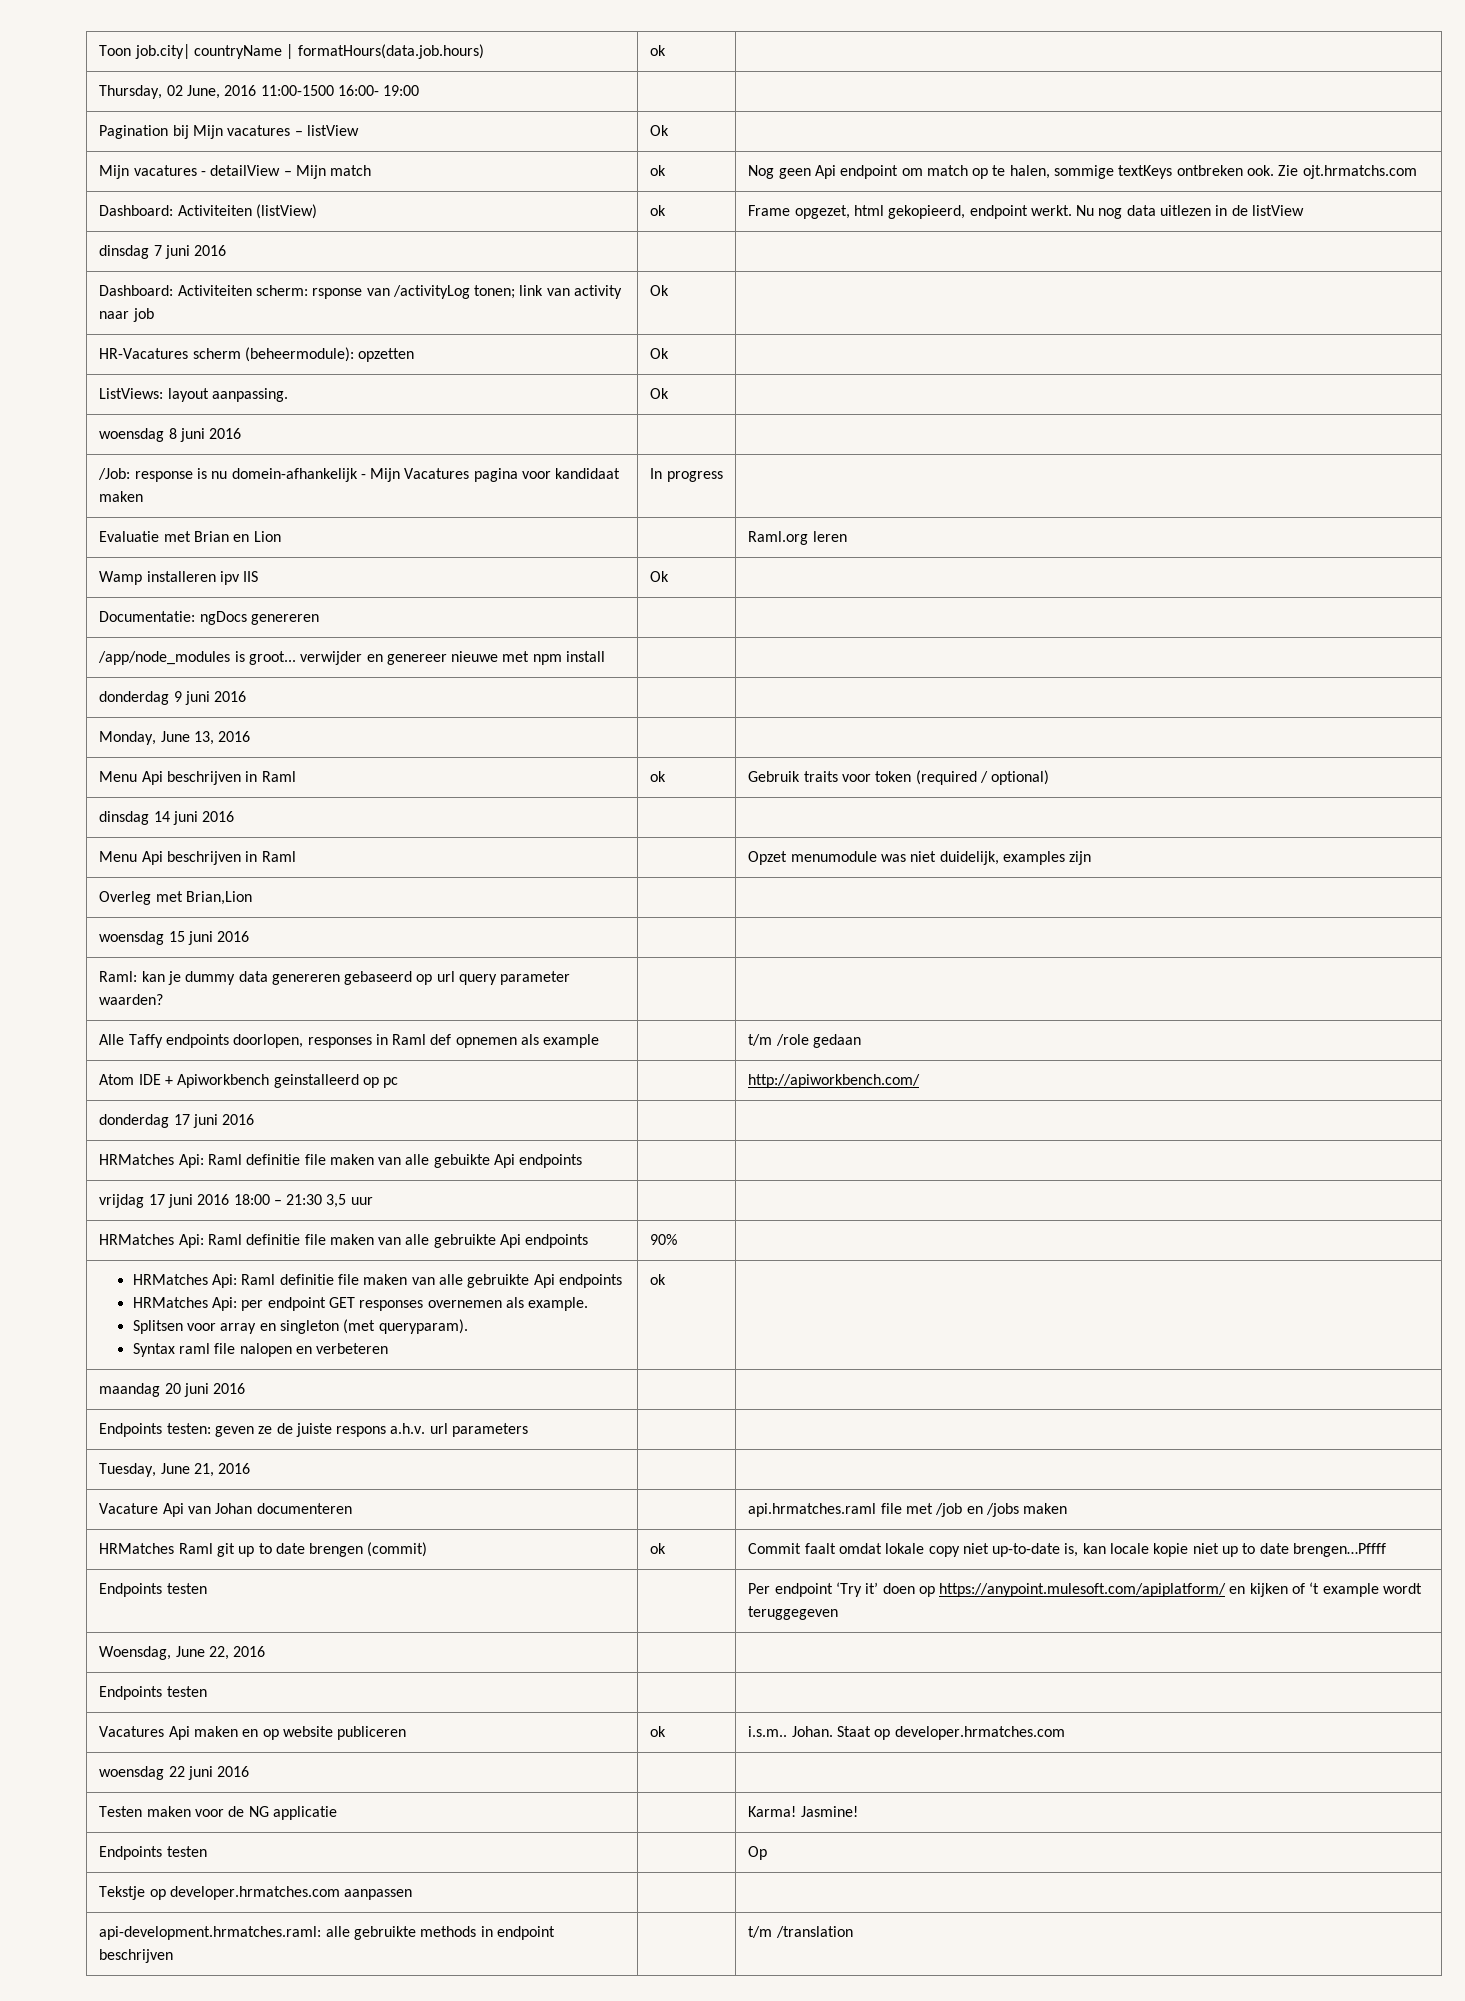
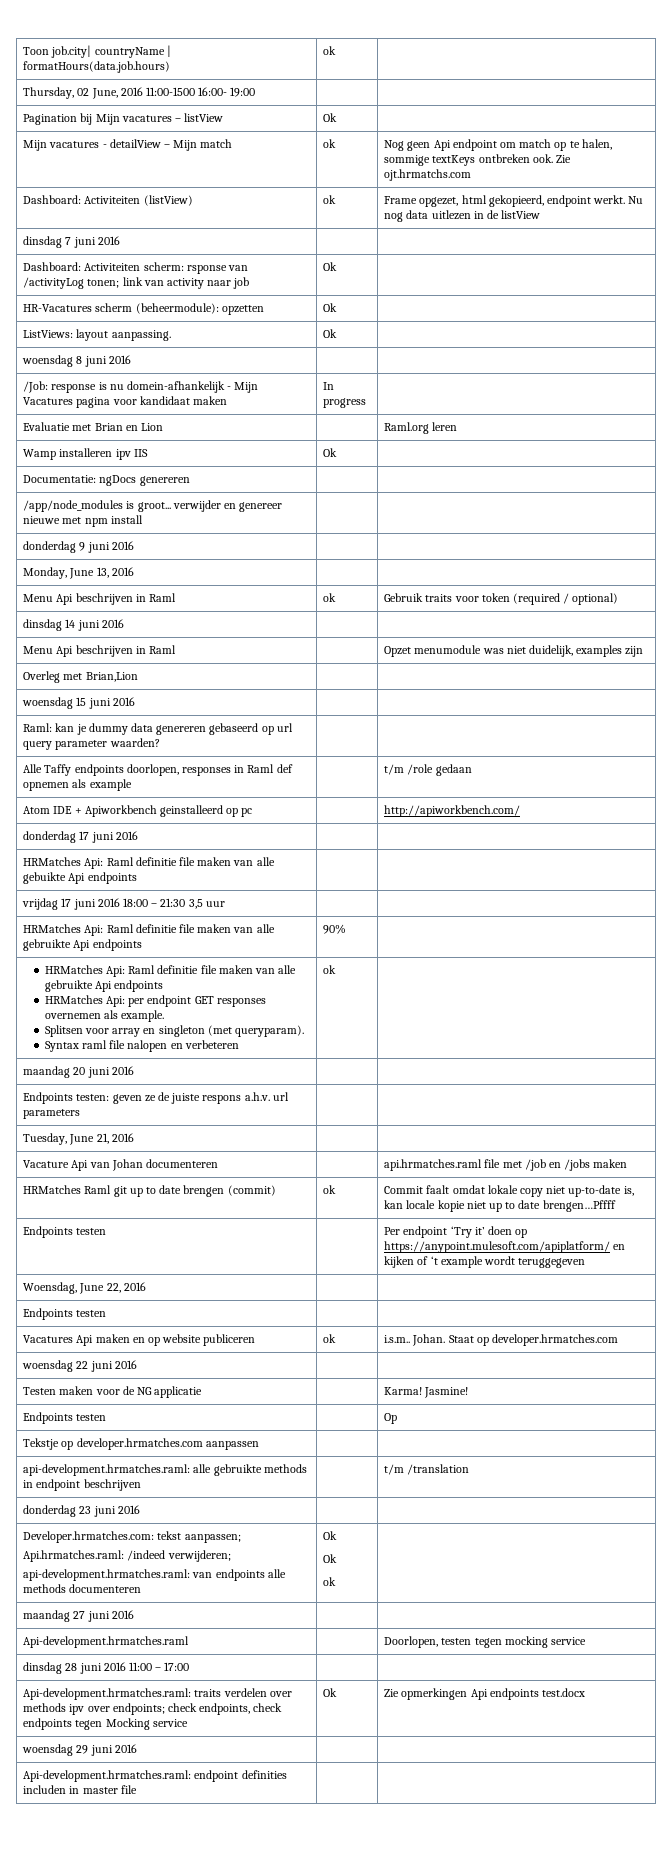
+ donderdag 23 juni 2016 | |
+ Developer.hrmatches.com: tekst aanpassen;
+ Api.hrmatches.raml: /indeed verwijderen;
+ api-development.hrmatches.raml: van endpoints alle methods documenteren | Ok
+ Ok
+ ok |
+ maandag 27 juni 2016 | |
+ Api-development.hrmatches.raml | | Doorlopen, testen tegen mocking service
+ dinsdag 28 juni 2016 11:00 – 17:00 | |
+ Api-development.hrmatches.raml: traits verdelen over methods ipv over endpoints; check endpoints, check endpoints tegen Mocking service | Ok | Zie opmerkingen Api endpoints test.docx
+ woensdag 29 juni 2016 | |
+ Api-development.hrmatches.raml: endpoint definities includen in master file | |

